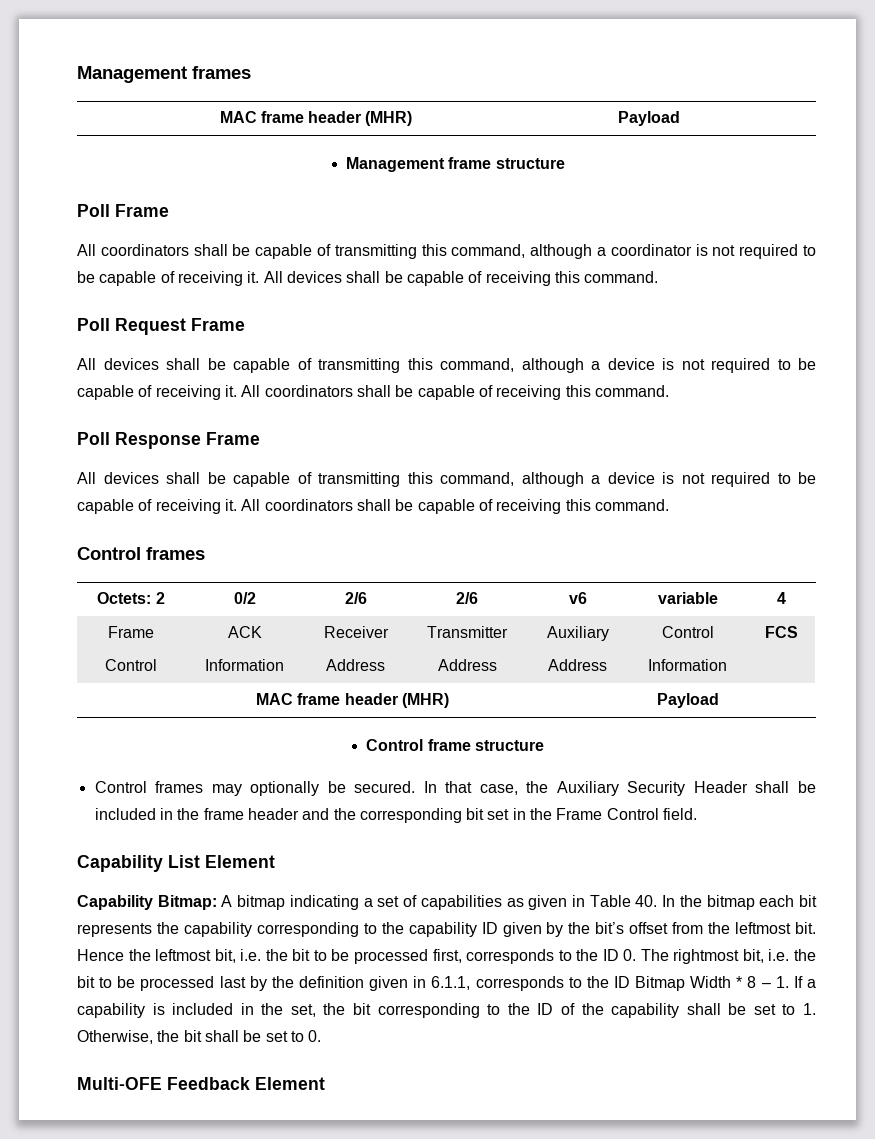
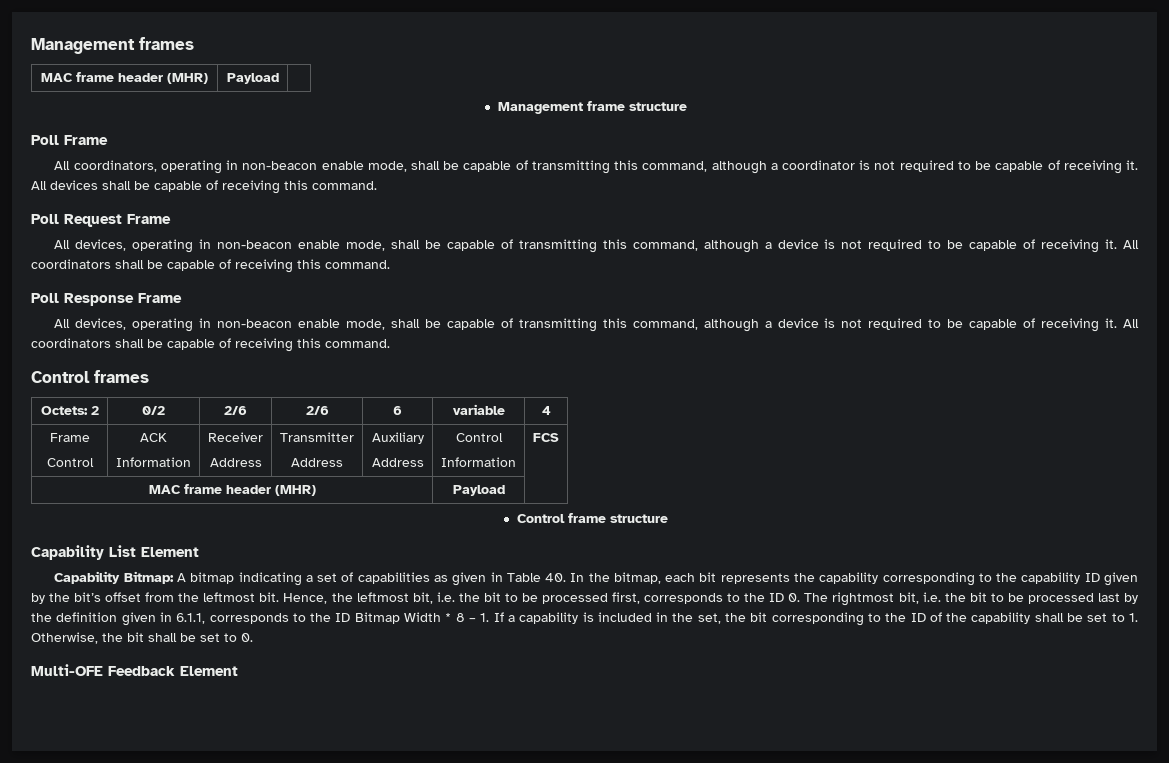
- All coordinators shall be capable of transmitting this command, although a coordinator is not required to be capable of receiving it.
+ All coordinators, operating in non-beacon enable mode, shall be capable of transmitting this command, although a coordinator is not required to be capable of receiving it.
  Poll Request Frame
- All devices shall be capable of transmitting this command, although a device is not required to be capable of receiving it.
+ All devices, operating in non-beacon enable mode, shall be capable of transmitting this command, although a device is not required to be capable of receiving it.
  Poll Response Frame
- All devices shall be capable of transmitting this command, although a device is not required to be capable of receiving it.
+ All devices, operating in non-beacon enable mode, shall be capable of transmitting this command, although a device is not required to be capable of receiving it.
- Octets: 2 | 0/2 | 2/6 | 2/6 | v6 | variable | 4
+ Octets: 2 | 0/2 | 2/6 | 2/6 | 6 | variable | 4
- Control frames may optionally be secured. In that case, the Auxiliary Security Header shall be included in the frame header and the corresponding bit set in the Frame Control field.
- Capability Bitmap: A bitmap indicating a set of capabilities as given in Table 40. In the bitmap each bit represents the capability corresponding to the capability ID given by the bit’s offset from the leftmost bit.
+ Capability Bitmap: A bitmap indicating a set of capabilities as given in Table 40. In the bitmap, each bit represents the capability corresponding to the capability ID given by the bit’s offset from the leftmost bit.
- Hence the leftmost bit, i.e. the bit to be processed first, corresponds to the ID 0. The rightmost bit, i.e. the bit to be processed last by the definition given in 6.1.1, corresponds to the ID Bitmap Width * 8 – 1. If a capability is included in the set, the bit corresponding to the ID of the capability shall be set to 1. Otherwise, the bit shall be set to 0.
+ Hence, the leftmost bit, i.e. the bit to be processed first, corresponds to the ID 0. The rightmost bit, i.e. the bit to be processed last by the definition given in 6.1.1, corresponds to the ID Bitmap Width * 8 – 1. If a capability is included in the set, the bit corresponding to the ID of the capability shall be set to 1. Otherwise, the bit shall be set to 0.

